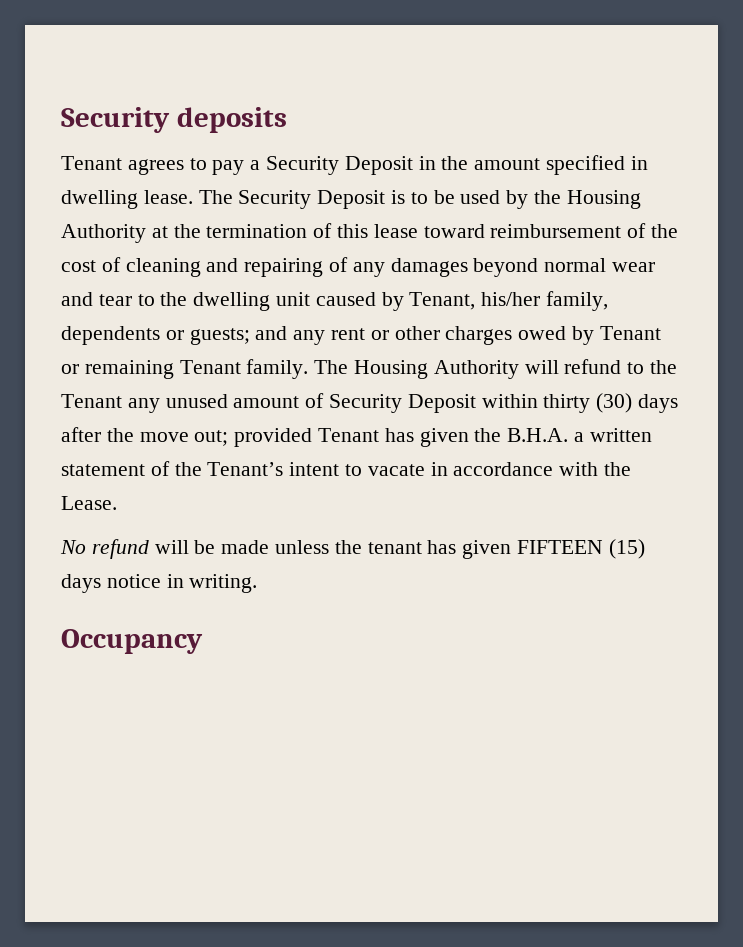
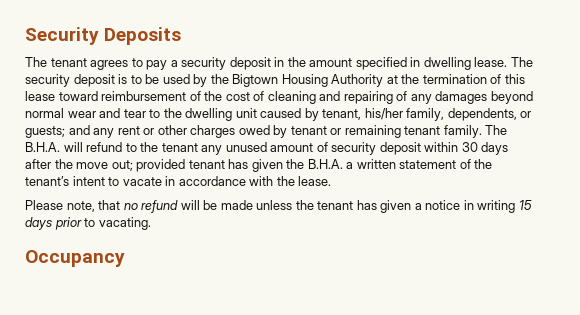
- Security deposits
- Tenant agrees to pay a Security Deposit in the amount specified in dwelling lease.
+ Security Deposits
+ The tenant agrees to pay a security deposit in the amount specified in dwelling lease.
- The Security Deposit is to be used by the Housing Authority at the termination of this lease toward reimbursement of the cost of cleaning and repairing of any damages beyond normal wear and tear to the dwelling unit caused by Tenant, his/her family, dependents or guests; and any rent or other charges owed by Tenant or remaining Tenant family.
+ The security deposit is to be used by the Bigtown Housing Authority at the termination of this lease toward reimbursement of the cost of cleaning and repairing of any damages beyond normal wear and tear to the dwelling unit caused by tenant, his/her family, dependents, or guests; and any rent or other charges owed by tenant or remaining tenant family.
- The Housing Authority will refund to the Tenant any unused amount of Security Deposit within thirty (30) days after the move out; provided Tenant has given the B.H.A. a written statement of the Tenant’s intent to vacate in accordance with the Lease.
- No refund will be made unless the tenant has given FIFTEEN (15) days notice in writing.
+ The B.H.A. will refund to the tenant any unused amount of security deposit within 30 days after the move out; provided tenant has given the B.H.A. a written statement of the tenant’s intent to vacate in accordance with the lease.
+ Please note, that no refund will be made unless the tenant has given a notice in writing 15 days prior to vacating.

